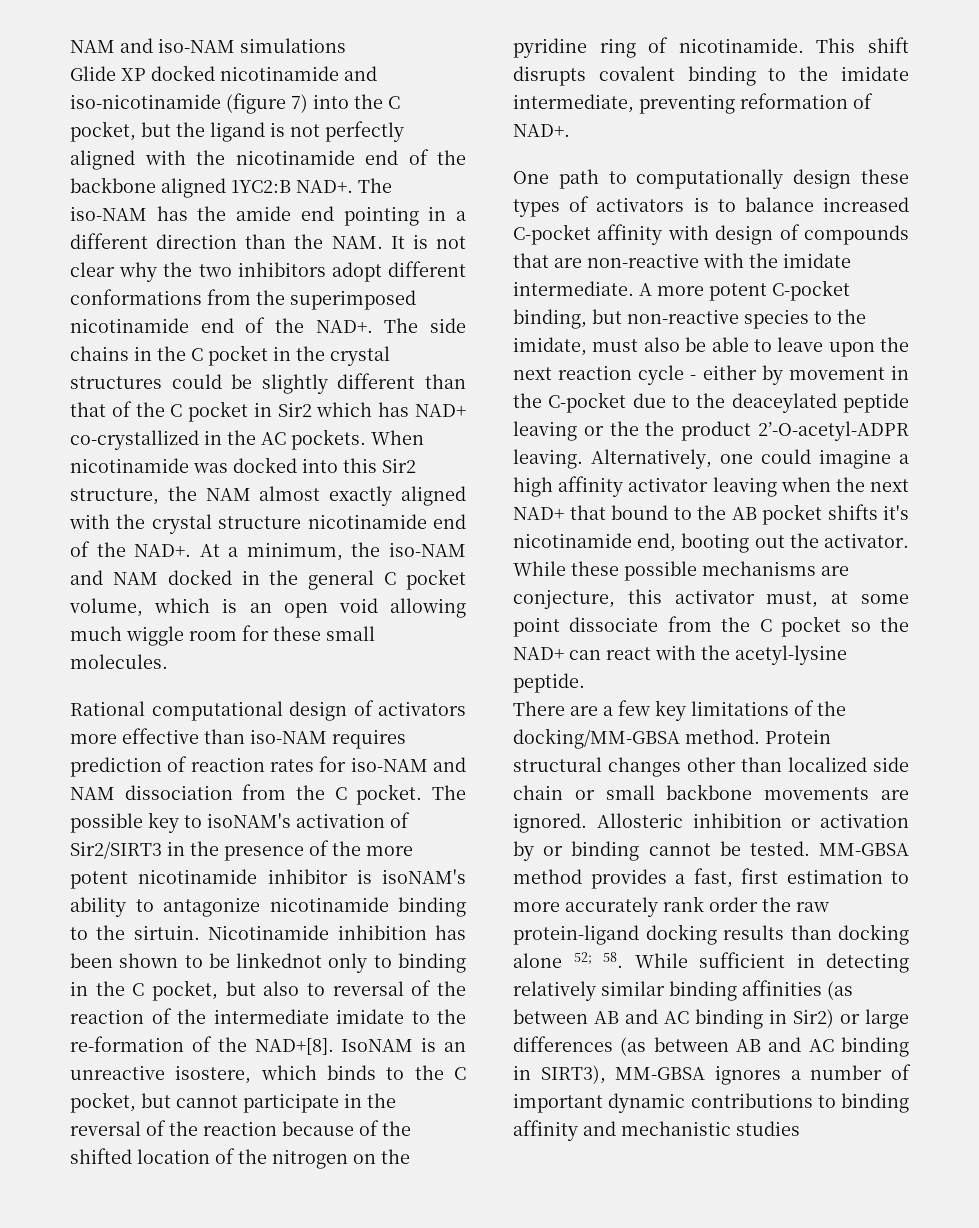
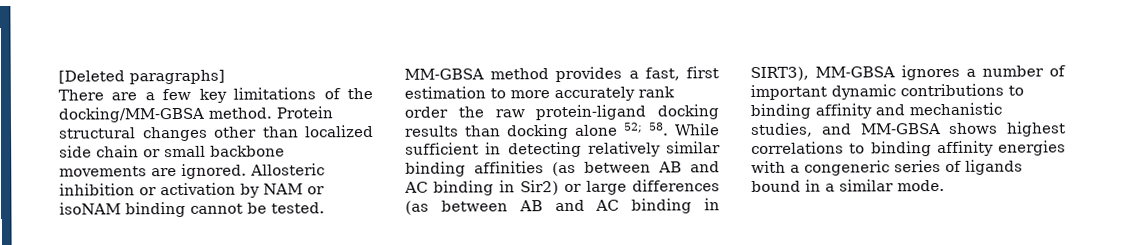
- NAM and iso-NAM simulations
- Glide XP docked nicotinamide and iso-nicotinamide (figure 7) into the C pocket, but the ligand is not perfectly aligned with the nicotinamide end of the backbone aligned 1YC2:B NAD+. The iso-NAM has the amide end pointing in a different direction than the NAM. It is not clear why the two inhibitors adopt different conformations from the superimposed nicotinamide end of the NAD+. The side chains in the C pocket in the crystal structures could be slightly different than that of the C pocket in Sir2 which has NAD+ co-crystallized in the AC pockets. When nicotinamide was docked into this Sir2 structure, the NAM almost exactly aligned with the crystal structure nicotinamide end of the NAD+. At a minimum, the iso-NAM and NAM docked in the general C pocket volume, which is an open void allowing much wiggle room for these small molecules.
- Rational computational design of activators more effective than iso-NAM requires prediction of reaction rates for iso-NAM and NAM dissociation from the C pocket. The possible key to isoNAM's activation of Sir2/SIRT3 in the presence of the more potent nicotinamide inhibitor is isoNAM's ability to antagonize nicotinamide binding to the sirtuin. Nicotinamide inhibition has been shown to be linkednot only to binding in the C pocket, but also to reversal of the reaction of the intermediate imidate to the re-formation of the NAD+[8]. IsoNAM is an unreactive isostere, which binds to the C pocket, but cannot participate in the reversal of the reaction because of the shifted location of the nitrogen on the pyridine ring of nicotinamide. This shift disrupts covalent binding to the imidate intermediate, preventing reformation of NAD+.
- One path to computationally design these types of activators is to balance increased C-pocket affinity with design of compounds that are non-reactive with the imidate intermediate. A more potent C-pocket binding, but non-reactive species to the imidate, must also be able to leave upon the next reaction cycle - either by movement in the C-pocket due to the deaceylated peptide leaving or the the product 2’-O-acetyl-ADPR leaving. Alternatively, one could imagine a high affinity activator leaving when the next NAD+ that bound to the AB pocket shifts it's nicotinamide end, booting out the activator. While these possible mechanisms are conjecture, this activator must, at some point dissociate from the C pocket so the NAD+ can react with the acetyl-lysine peptide.
+ [Deleted paragraphs]
- Allosteric inhibition or activation by or binding cannot be tested.
+ Allosteric inhibition or activation by NAM or isoNAM binding cannot be tested.
- 58. While sufficient in detecting relatively similar binding affinities (as between AB and AC binding in Sir2) or large differences (as between AB and AC binding in SIRT3), MM-GBSA ignores a number of important dynamic contributions to binding affinity and mechanistic studies
+ 58. While sufficient in detecting relatively similar binding affinities (as between AB and AC binding in Sir2) or large differences (as between AB and AC binding in SIRT3), MM-GBSA ignores a number of important dynamic contributions to binding affinity and mechanistic studies, and MM-GBSA shows highest correlations to binding affinity energies with a congeneric series of ligands bound in a similar mode.

